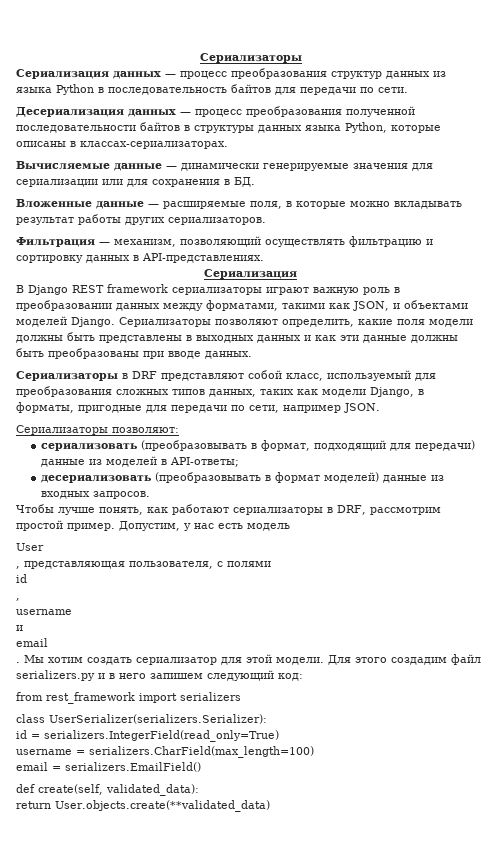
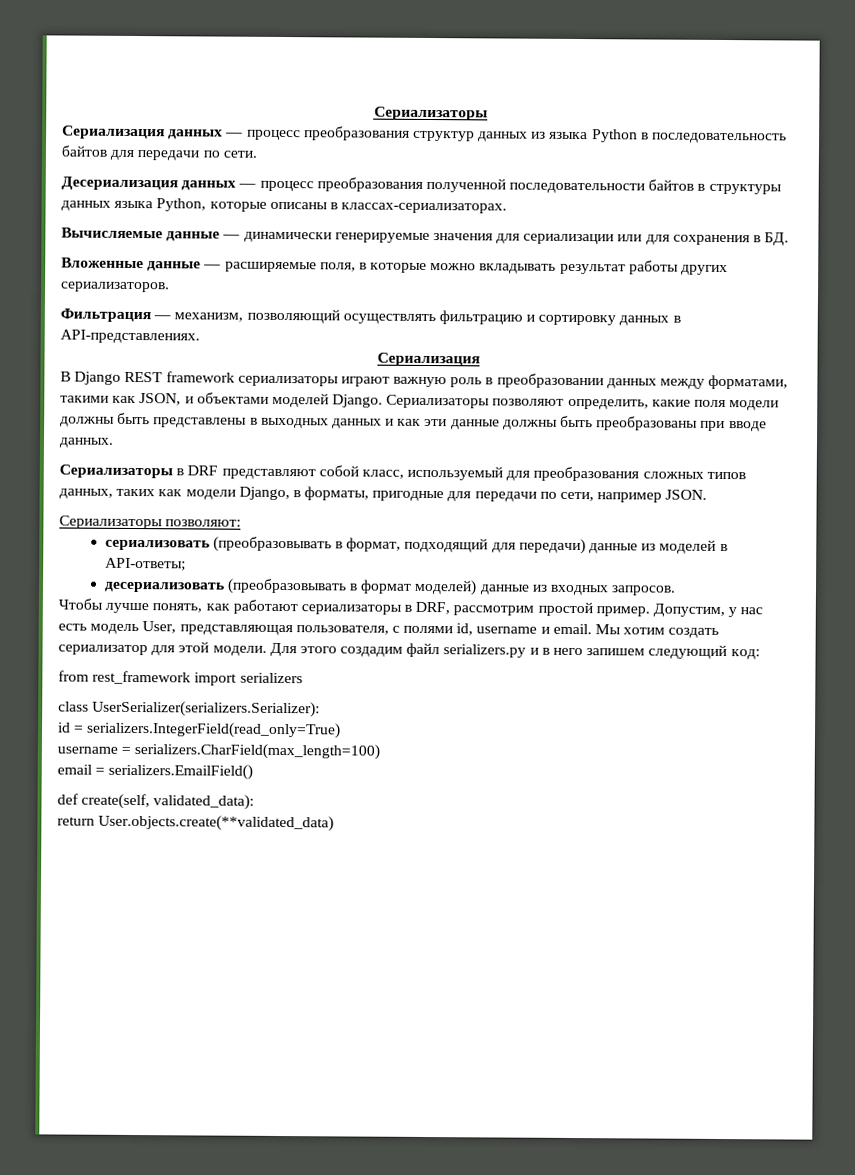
- Допустим, у нас есть модель
- User
- , представляющая пользователя, с полями
- id
- ,
- username
- и
- email
- .
+ Допустим, у нас есть модель User, представляющая пользователя, с полями id, username и email.

